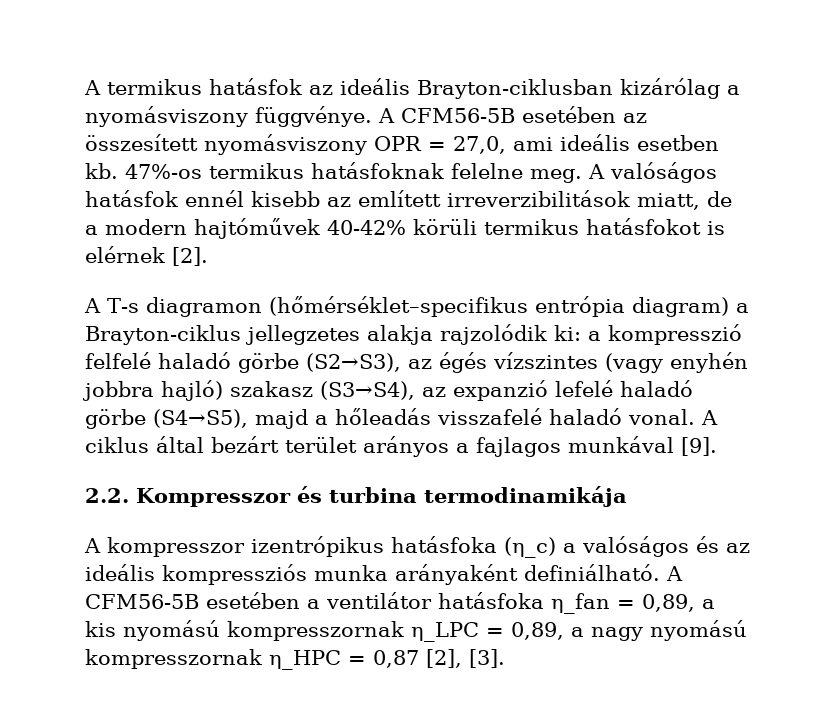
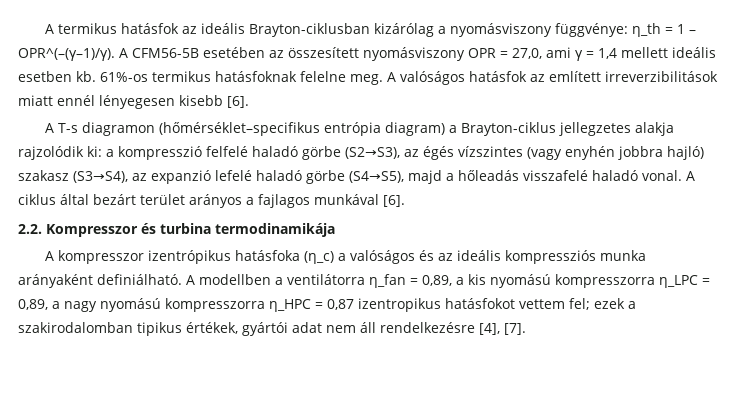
- A termikus hatásfok az ideális Brayton-ciklusban kizárólag a nyomásviszony függvénye.
+ A termikus hatásfok az ideális Brayton-ciklusban kizárólag a nyomásviszony függvénye: η_th = 1 – OPR^(–(γ–1)/γ).
- A CFM56-5B esetében az összesített nyomásviszony OPR = 27,0, ami ideális esetben kb.
+ A CFM56-5B esetében az összesített nyomásviszony OPR = 27,0, ami γ = 1,4 mellett ideális esetben kb.
- 47%-os termikus hatásfoknak felelne meg.
+ 61%-os termikus hatásfoknak felelne meg.
- A valóságos hatásfok ennél kisebb az említett irreverzibilitások miatt, de a modern hajtóművek 40-42% körüli termikus hatásfokot is elérnek [2].
+ A valóságos hatásfok az említett irreverzibilitások miatt ennél lényegesen kisebb [6].
- A ciklus által bezárt terület arányos a fajlagos munkával [9].
+ A ciklus által bezárt terület arányos a fajlagos munkával [6].
- A CFM56-5B esetében a ventilátor hatásfoka η_fan = 0,89, a kis nyomású kompresszornak η_LPC = 0,89, a nagy nyomású kompresszornak η_HPC = 0,87 [2], [3].
+ A modellben a ventilátorra η_fan = 0,89, a kis nyomású kompresszorra η_LPC = 0,89, a nagy nyomású kompresszorra η_HPC = 0,87 izentropikus hatásfokot vettem fel; ezek a szakirodalomban tipikus értékek, gyártói adat nem áll rendelkezésre [4], [7].

